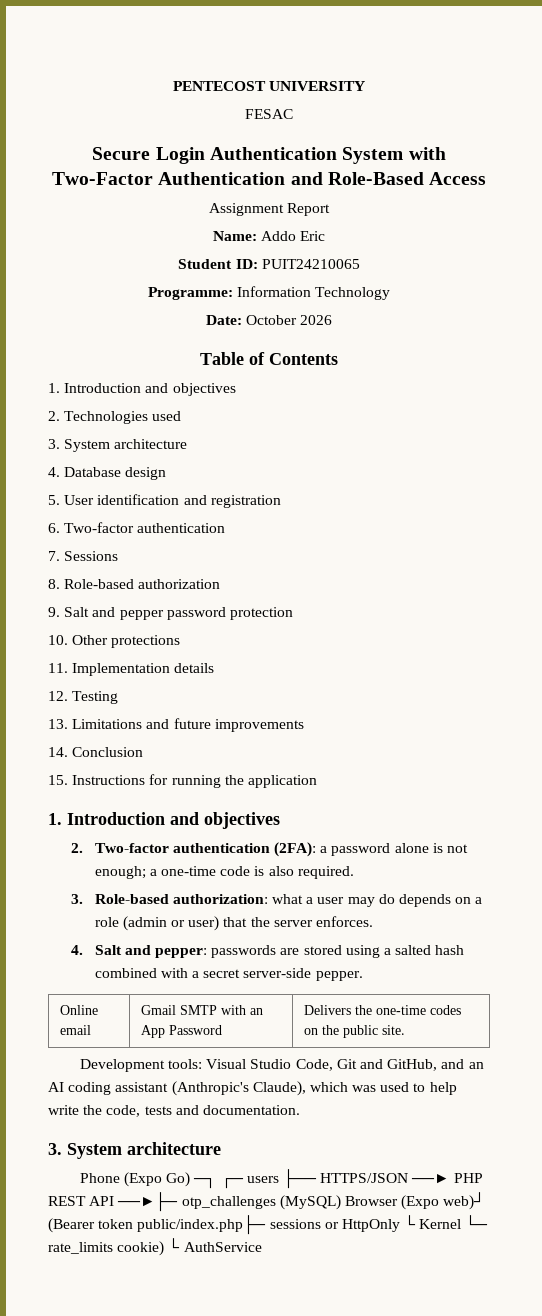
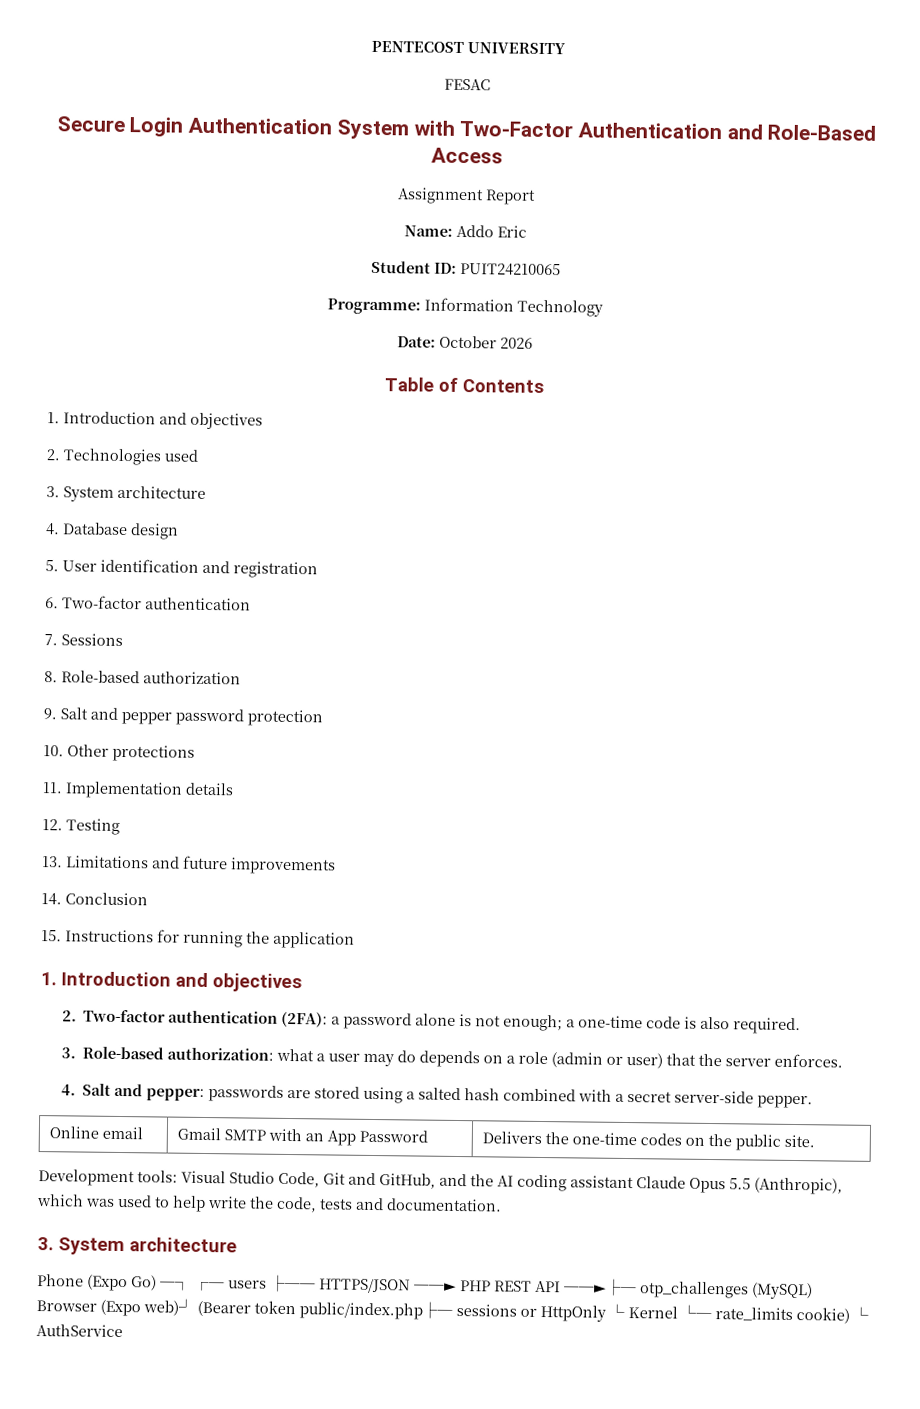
- Development tools: Visual Studio Code, Git and GitHub, and an AI coding assistant (Anthropic's Claude), which was used to help write the code, tests and documentation.
+ Development tools: Visual Studio Code, Git and GitHub, and the AI coding assistant Claude Opus 5.5 (Anthropic), which was used to help write the code, tests and documentation.

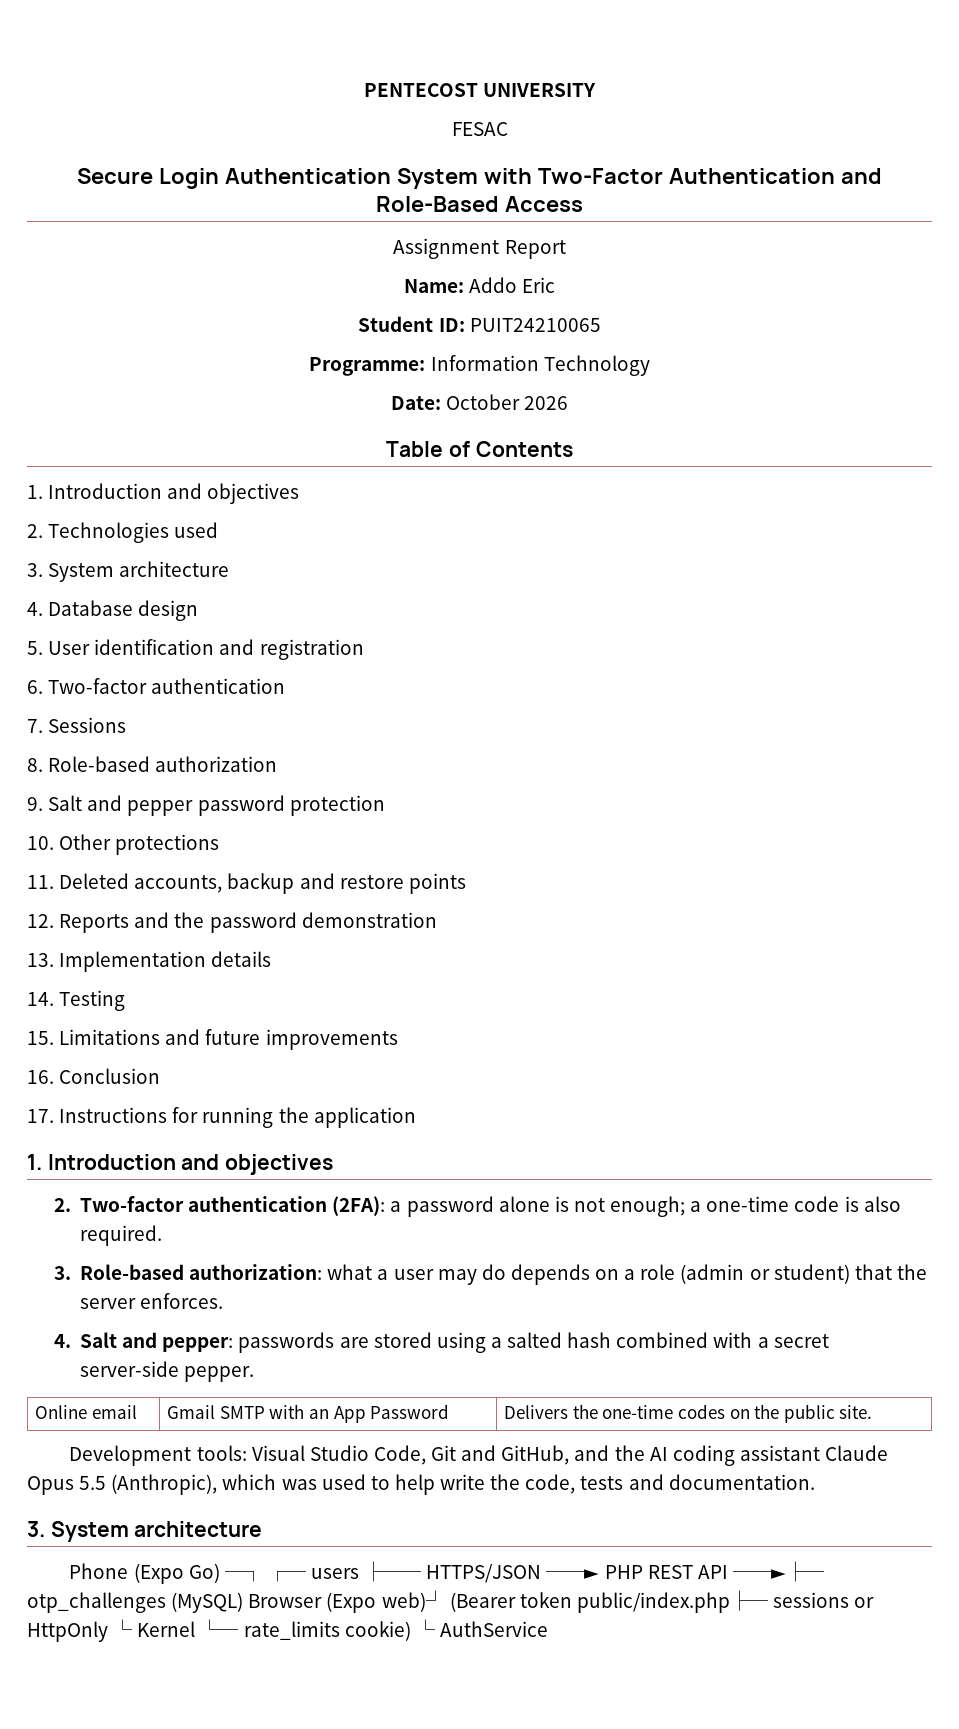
- 11. Implementation details
+ 11. Deleted accounts, backup and restore points
+ 12. Reports and the password demonstration
+ 13. Implementation details
- 12. Testing
+ 14. Testing
- 13. Limitations and future improvements
+ 15. Limitations and future improvements
- 14. Conclusion
+ 16. Conclusion
- 15. Instructions for running the application
+ 17. Instructions for running the application
- 3. Role-based authorization: what a user may do depends on a role (admin or user) that the server enforces.
+ 3. Role-based authorization: what a user may do depends on a role (admin or student) that the server enforces.

